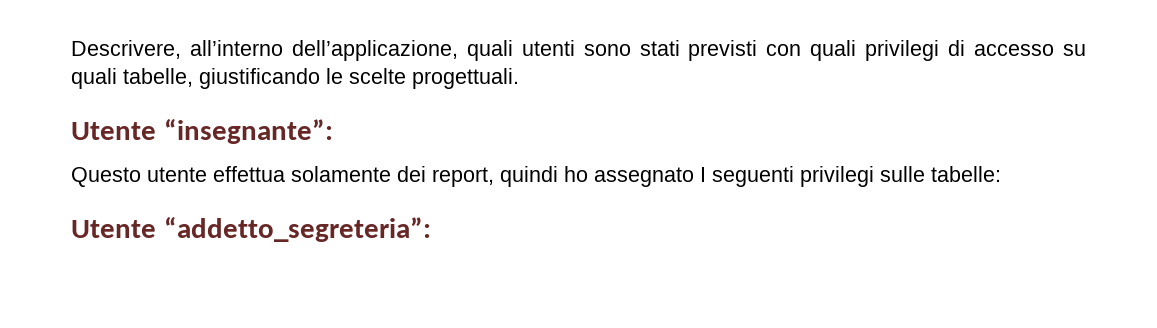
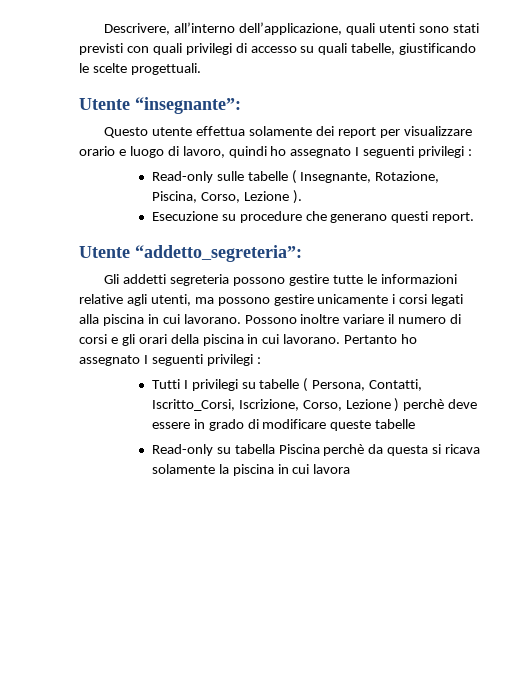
- Questo utente effettua solamente dei report, quindi ho assegnato I seguenti privilegi sulle tabelle:
+ Questo utente effettua solamente dei report per visualizzare orario e luogo di lavoro, quindi ho assegnato I seguenti privilegi :
+ Read-only sulle tabelle ( Insegnante, Rotazione, Piscina, Corso, Lezione ).
+ Esecuzione su procedure che generano questi report.
  Utente “addetto_segreteria”:
+ Gli addetti segreteria possono gestire tutte le informazioni relative agli utenti, ma possono gestire unicamente i corsi legati alla piscina in cui lavorano. Possono inoltre variare il numero di corsi e gli orari della piscina in cui lavorano. Pertanto ho assegnato I seguenti privilegi :
+ Tutti I privilegi su tabelle ( Persona, Contatti, Iscritto_Corsi, Iscrizione, Corso, Lezione ) perchè deve essere in grado di modificare queste tabelle
+ Read-only su tabella Piscina perchè da questa si ricava solamente la piscina in cui lavora

